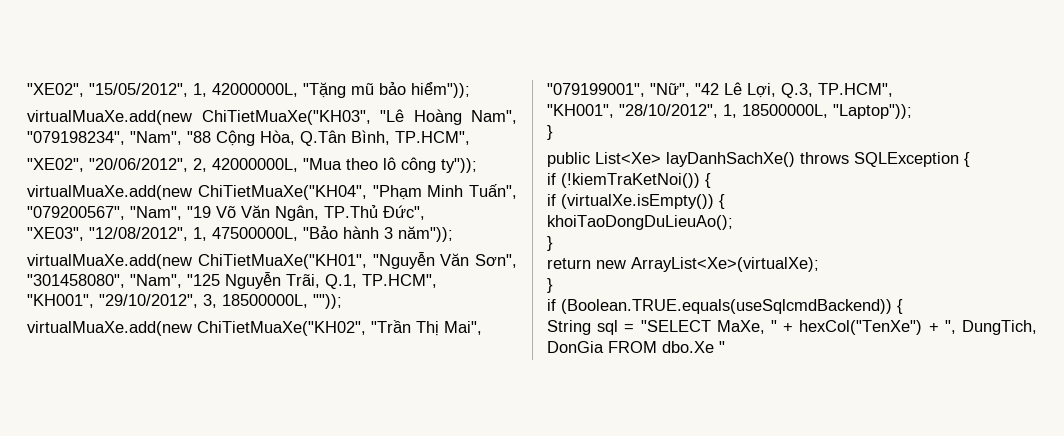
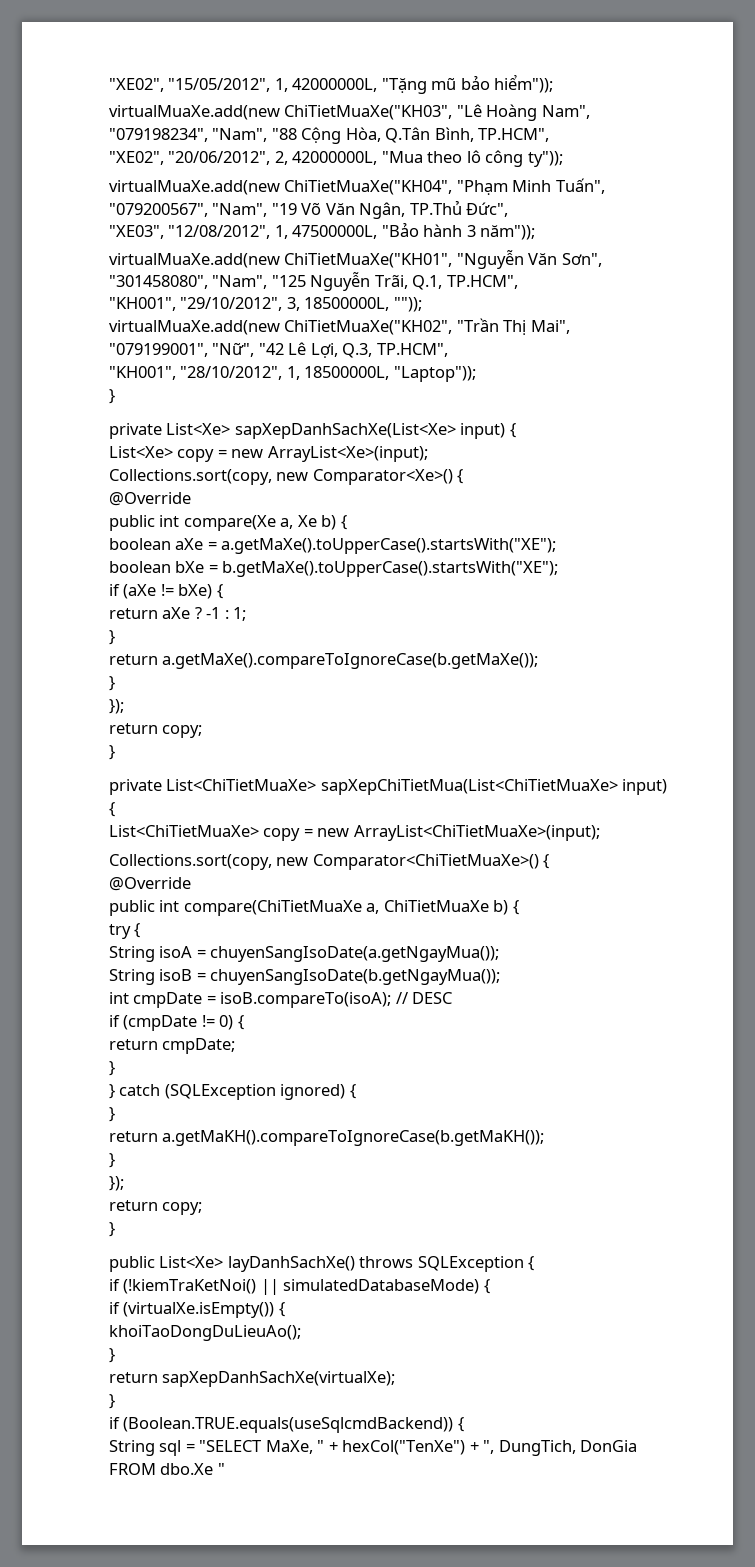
+ private List<Xe> sapXepDanhSachXe(List<Xe> input) {
+ List<Xe> copy = new ArrayList<Xe>(input);
+ Collections.sort(copy, new Comparator<Xe>() {
+ @Override
+ public int compare(Xe a, Xe b) {
+ boolean aXe = a.getMaXe().toUpperCase().startsWith("XE");
+ boolean bXe = b.getMaXe().toUpperCase().startsWith("XE");
+ if (aXe != bXe) {
+ return aXe ? -1 : 1;
+ }
+ return a.getMaXe().compareToIgnoreCase(b.getMaXe());
+ }
+ });
+ return copy;
+ }
+ private List<ChiTietMuaXe> sapXepChiTietMua(List<ChiTietMuaXe> input) {
+ List<ChiTietMuaXe> copy = new ArrayList<ChiTietMuaXe>(input);
+ Collections.sort(copy, new Comparator<ChiTietMuaXe>() {
+ @Override
+ public int compare(ChiTietMuaXe a, ChiTietMuaXe b) {
+ try {
+ String isoA = chuyenSangIsoDate(a.getNgayMua());
+ String isoB = chuyenSangIsoDate(b.getNgayMua());
+ int cmpDate = isoB.compareTo(isoA); // DESC
+ if (cmpDate != 0) {
+ return cmpDate;
+ }
+ } catch (SQLException ignored) {
+ }
+ return a.getMaKH().compareToIgnoreCase(b.getMaKH());
+ }
+ });
+ return copy;
+ }
- if (!kiemTraKetNoi()) {
+ if (!kiemTraKetNoi() || simulatedDatabaseMode) {
- return new ArrayList<Xe>(virtualXe);
+ return sapXepDanhSachXe(virtualXe);

